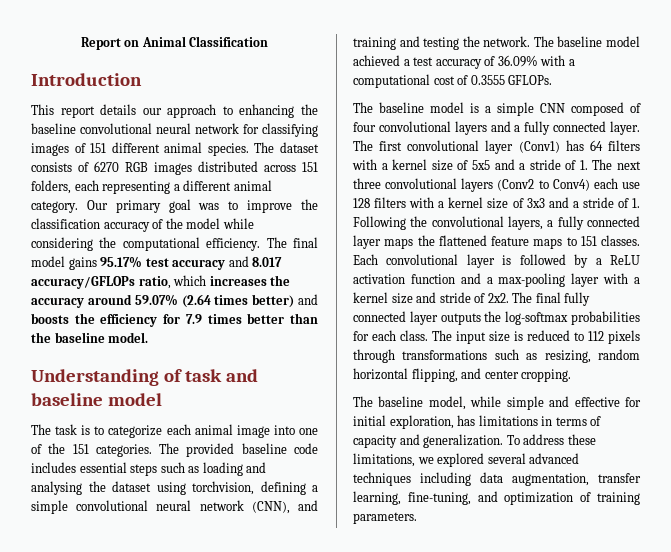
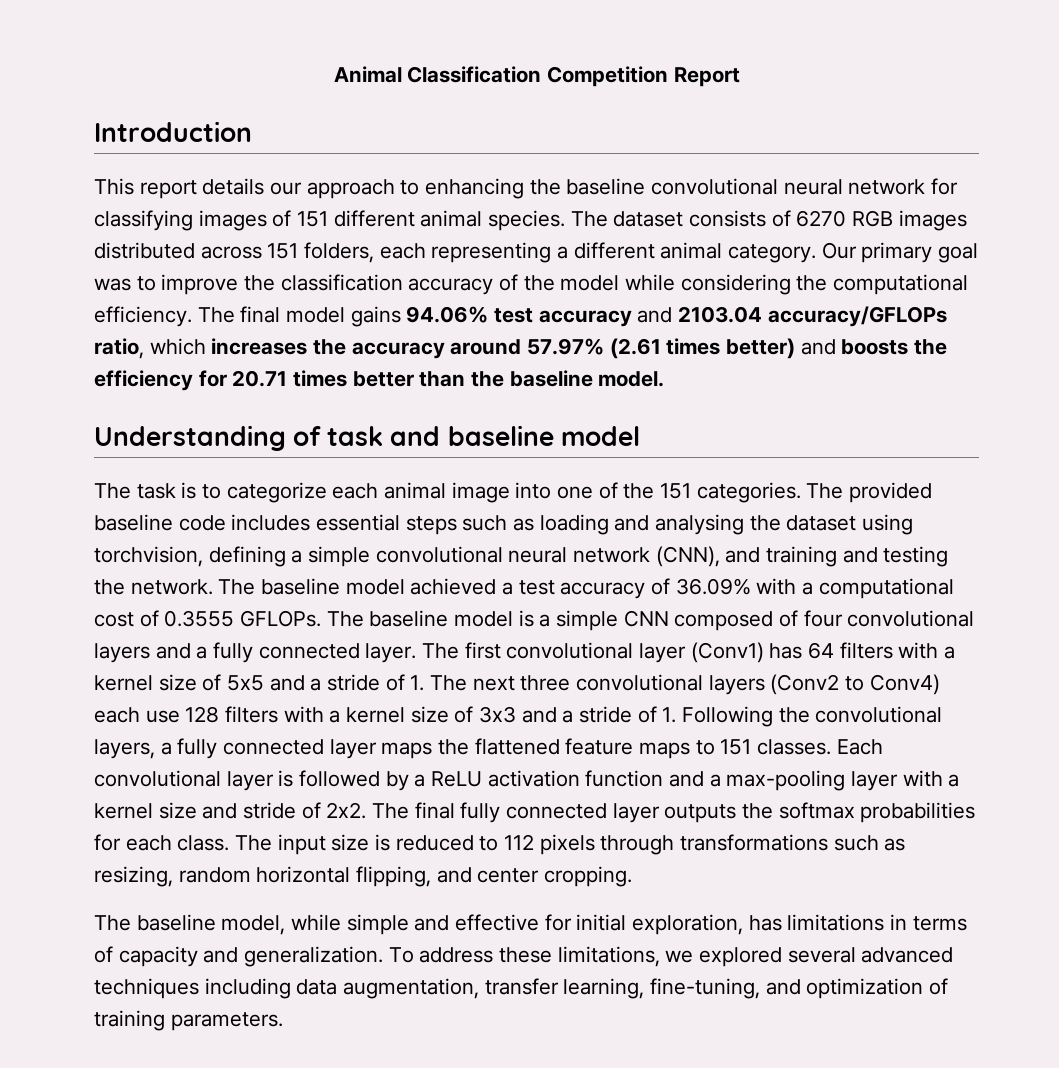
- Report on Animal Classification
+ Animal Classification Competition Report
- The final model gains 95.17% test accuracy and 8.017 accuracy/GFLOPs ratio, which increases the accuracy around 59.07% (2.64 times better) and boosts the efficiency for 7.9 times better than the baseline model.
+ The final model gains 94.06% test accuracy and 2103.04 accuracy/GFLOPs ratio, which increases the accuracy around 57.97% (2.61 times better) and boosts the efficiency for 20.71 times better than the baseline model.
- The baseline model achieved a test accuracy of 36.09% with a computational cost of 0.3555 GFLOPs.
- The baseline model is a simple CNN composed of four convolutional layers and a fully connected layer.
+ The baseline model achieved a test accuracy of 36.09% with a computational cost of 0.3555 GFLOPs. The baseline model is a simple CNN composed of four convolutional layers and a fully connected layer.
- The final fully connected layer outputs the log-softmax probabilities for each class.
+ The final fully connected layer outputs the softmax probabilities for each class.

